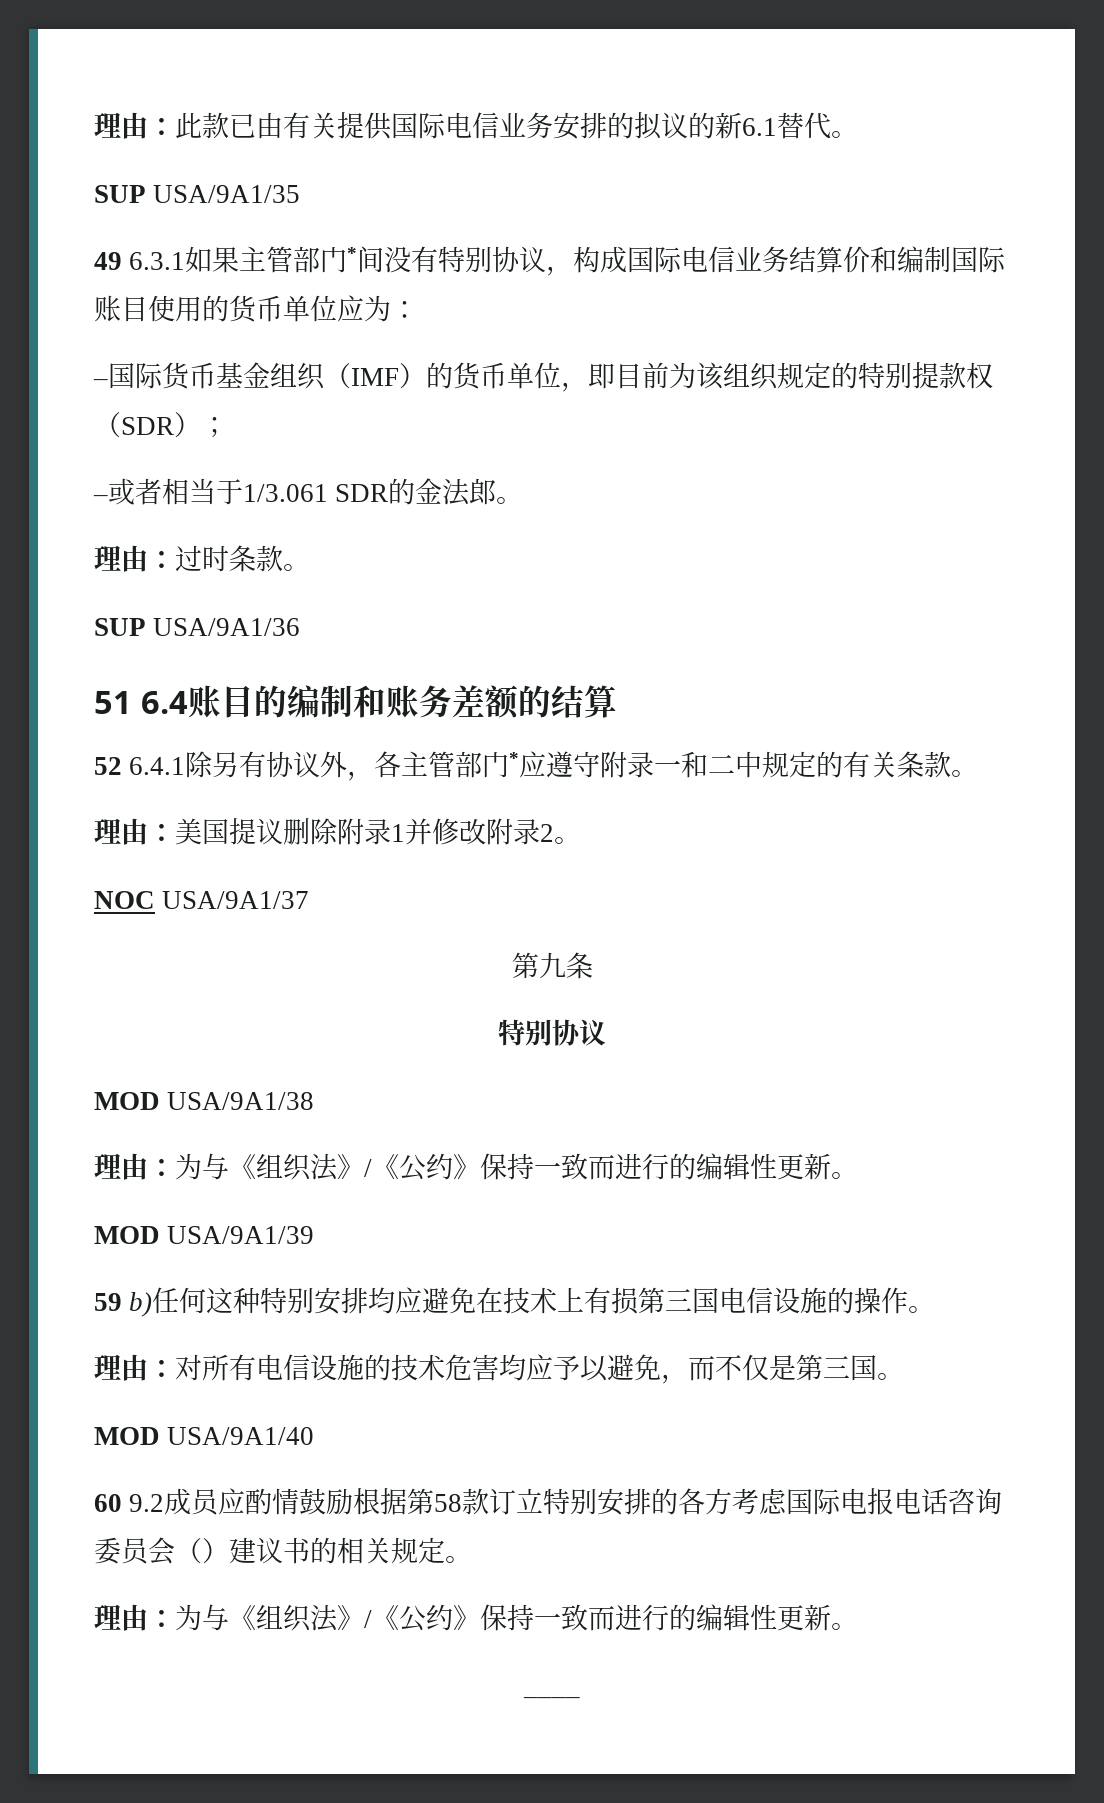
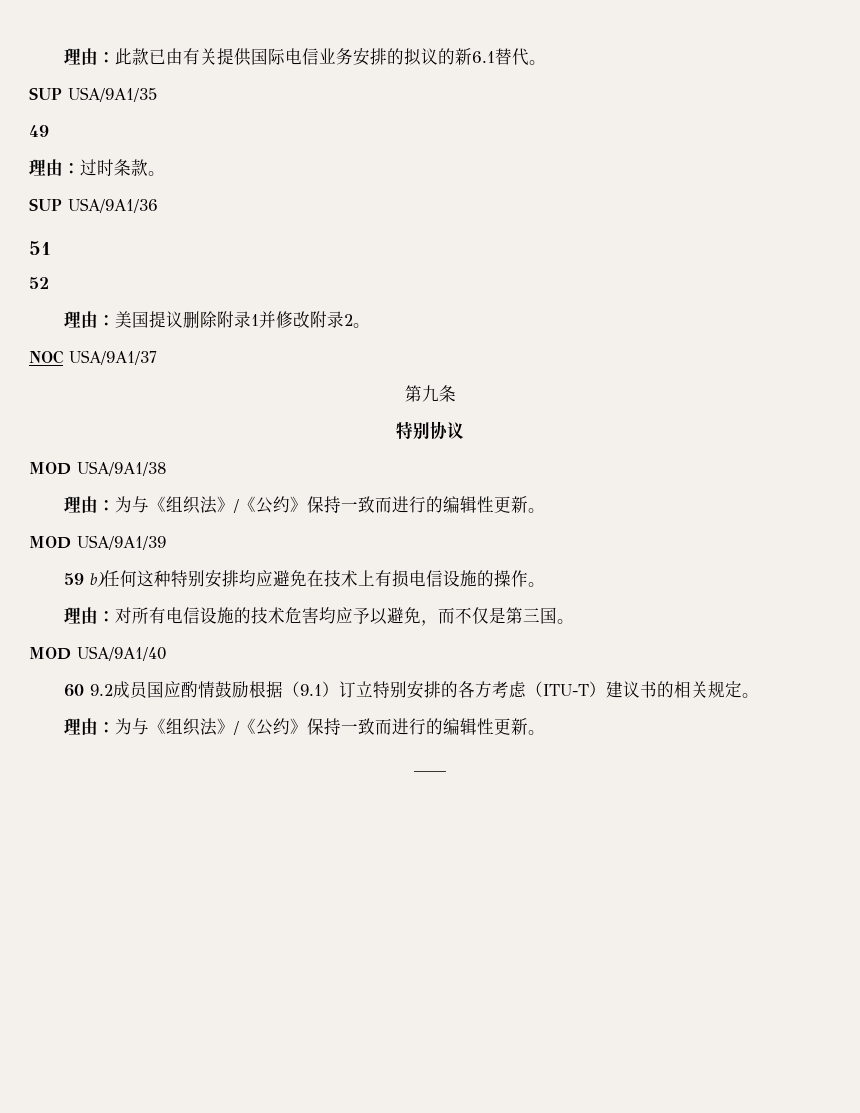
- 49 6.3.1如果主管部门*间没有特别协议，构成国际电信业务结算价和编制国际账目使用的货币单位应为：
- –国际货币基金组织（IMF）的货币单位，即目前为该组织规定的特别提款权（SDR）；
- –或者相当于1/3.061 SDR的金法郎。
+ 49
- 51 6.4账目的编制和账务差额的结算
- 52 6.4.1除另有协议外，各主管部门*应遵守附录一和二中规定的有关条款。
+ 51
+ 52
- 59 b)任何这种特别安排均应避免在技术上有损第三国电信设施的操作。
+ 59 b)任何这种特别安排均应避免在技术上有损电信设施的操作。
- 60 9.2成员应酌情鼓励根据第58款订立特别安排的各方考虑国际电报电话咨询委员会（）建议书的相关规定。
+ 60 9.2成员国应酌情鼓励根据（9.1）订立特别安排的各方考虑（ITU-T）建议书的相关规定。

